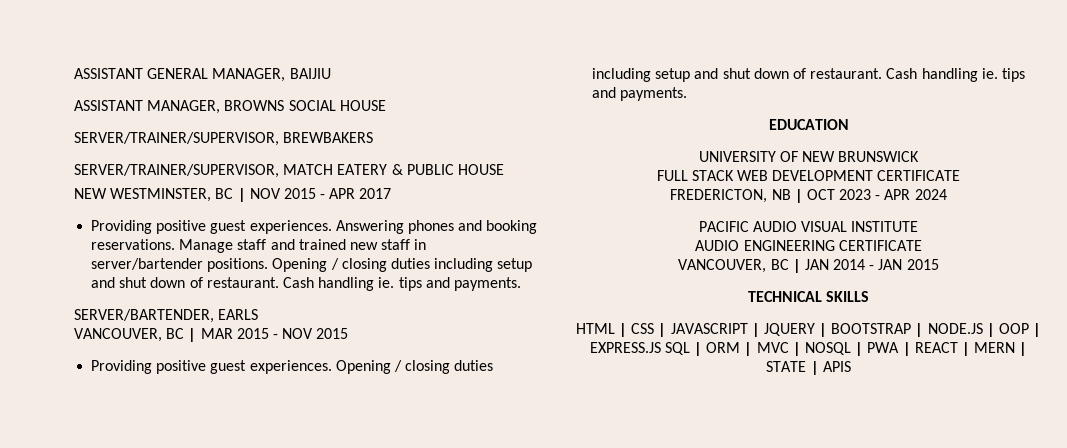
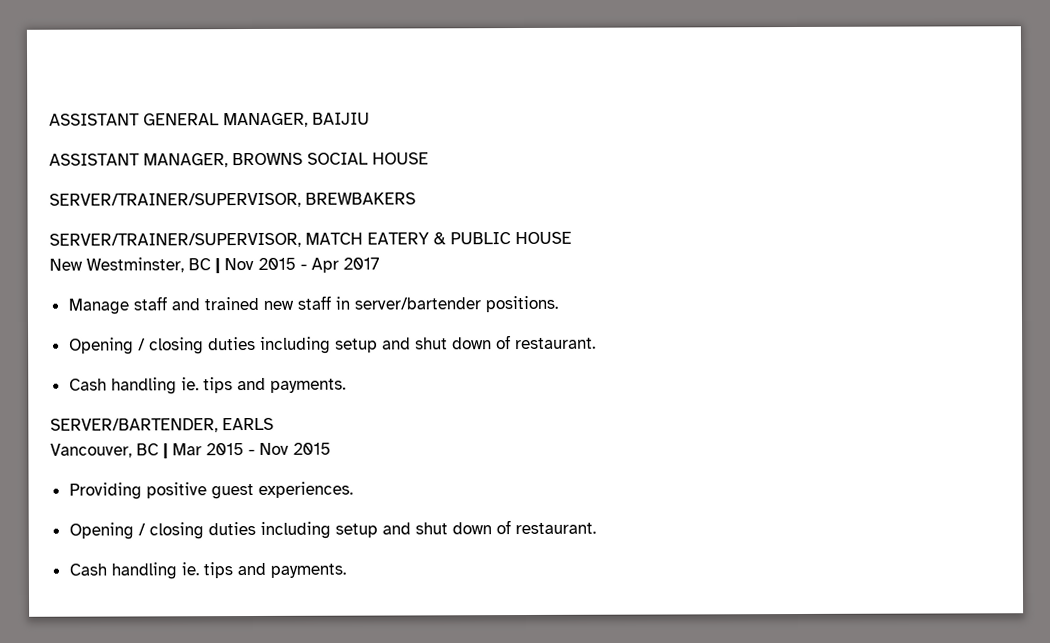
- NEW WESTMINSTER, BC | NOV 2015 - APR 2017
+ New Westminster, BC | Nov 2015 - Apr 2017
- Providing positive guest experiences. Answering phones and booking reservations. Manage staff and trained new staff in server/bartender positions. Opening / closing duties including setup and shut down of restaurant. Cash handling ie. tips and payments.
+ Manage staff and trained new staff in server/bartender positions.
+ Opening / closing duties including setup and shut down of restaurant.
+ Cash handling ie. tips and payments.
- VANCOUVER, BC | MAR 2015 - NOV 2015
+ Vancouver, BC | Mar 2015 - Nov 2015
- Providing positive guest experiences. Opening / closing duties including setup and shut down of restaurant. Cash handling ie. tips and payments.
- EDUCATION
- UNIVERSITY OF NEW BRUNSWICK
- FULL STACK WEB DEVELOPMENT CERTIFICATE
- FREDERICTON, NB | OCT 2023 - APR 2024
- PACIFIC AUDIO VISUAL INSTITUTE
- AUDIO ENGINEERING CERTIFICATE
- VANCOUVER, BC | JAN 2014 - JAN 2015
- TECHNICAL SKILLS
- HTML | CSS | JAVASCRIPT | JQUERY | BOOTSTRAP | NODE.JS | OOP | EXPRESS.JS SQL | ORM | MVC | NOSQL | PWA | REACT | MERN | STATE | APIS
+ Providing positive guest experiences.
+ Opening / closing duties including setup and shut down of restaurant.
+ Cash handling ie. tips and payments.

